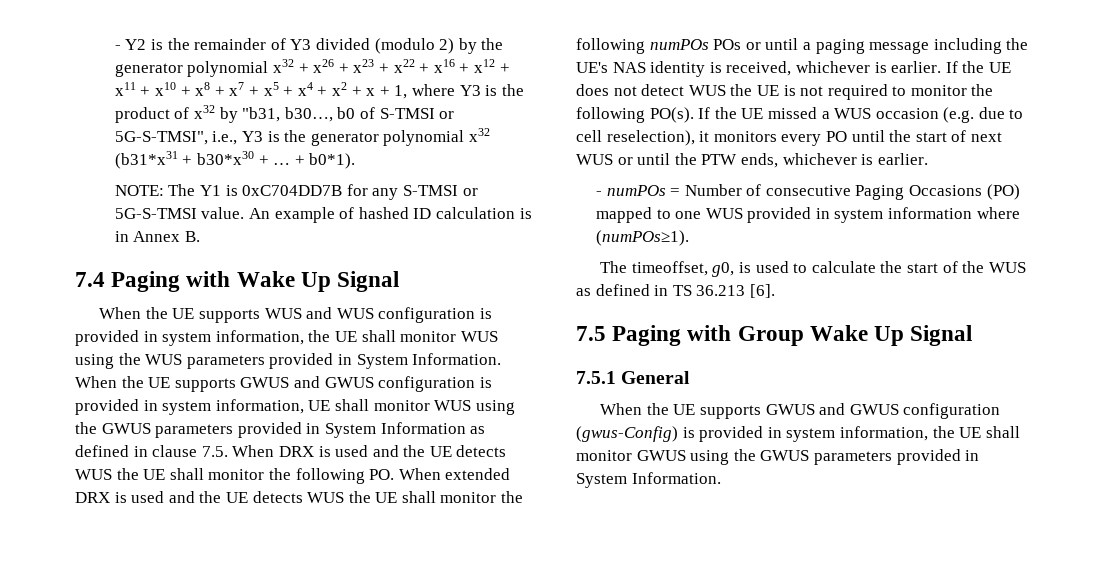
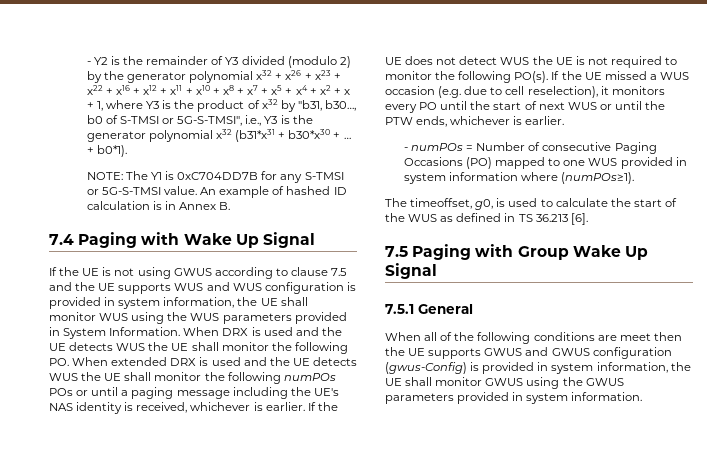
- When the UE supports WUS and WUS configuration is provided in system information, the UE shall monitor WUS using the WUS parameters provided in System Information.
+ If the UE is not using GWUS according to clause 7.5 and the UE supports WUS and WUS configuration is provided in system information, the UE shall monitor WUS using the WUS parameters provided in System Information.
- When the UE supports GWUS and GWUS configuration is provided in system information, UE shall monitor WUS using the GWUS parameters provided in System Information as defined in clause 7.5. When DRX is used and the UE detects WUS the UE shall monitor the following PO. When extended DRX is used and the UE detects WUS the UE shall monitor the following numPOs POs or until a paging message including the UE's NAS identity is received, whichever is earlier.
+ When DRX is used and the UE detects WUS the UE shall monitor the following PO. When extended DRX is used and the UE detects WUS the UE shall monitor the following numPOs POs or until a paging message including the UE's NAS identity is received, whichever is earlier.
- When the UE supports GWUS and GWUS configuration (gwus-Config) is provided in system information, the UE shall monitor GWUS using the GWUS parameters provided in System Information.
+ When all of the following conditions are meet then the UE supports GWUS and GWUS configuration (gwus-Config) is provided in system information, the UE shall monitor GWUS using the GWUS parameters provided in system information.

